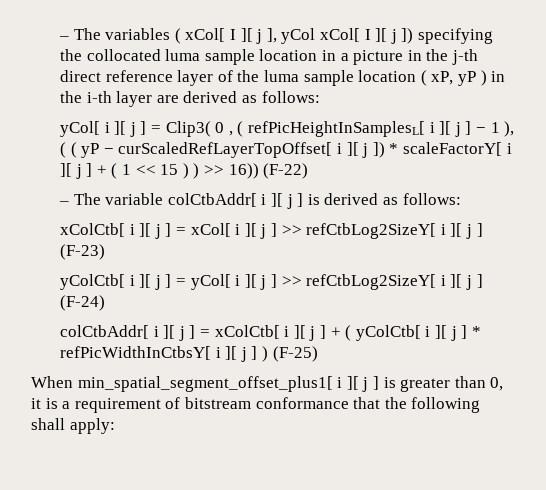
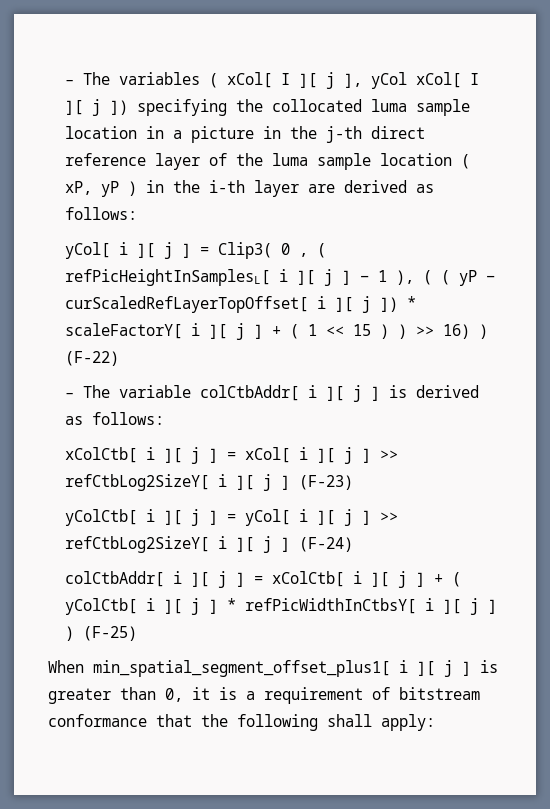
- yCol[ i ][ j ] = Clip3( 0 , ( refPicHeightInSamplesL[ i ][ j ] − 1 ), ( ( yP − curScaledRefLayerTopOffset[ i ][ j ]) * scaleFactorY[ i ][ j ] + ( 1 << 15 ) ) >> 16)) (F-22)
+ yCol[ i ][ j ] = Clip3( 0 , ( refPicHeightInSamplesL[ i ][ j ] − 1 ), ( ( yP − curScaledRefLayerTopOffset[ i ][ j ]) * scaleFactorY[ i ][ j ] + ( 1 << 15 ) ) >> 16) ) (F-22)

